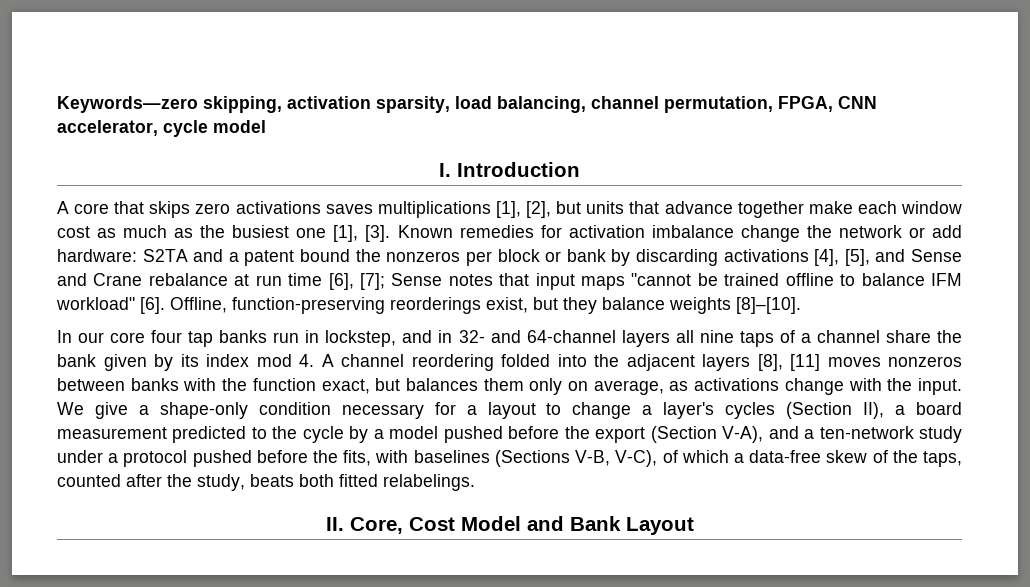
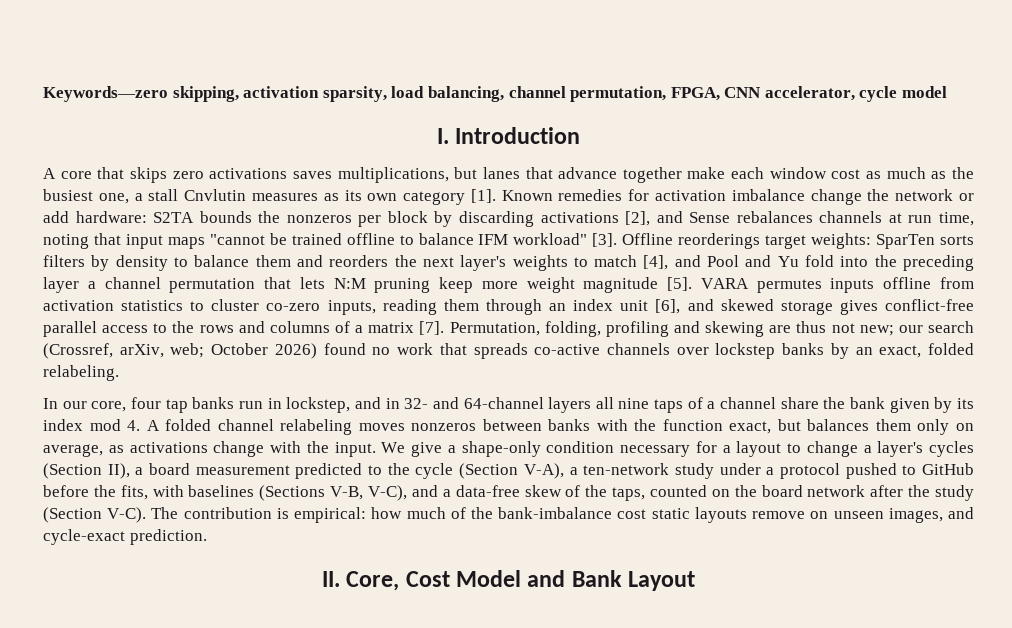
- A core that skips zero activations saves multiplications [1], [2], but units that advance together make each window cost as much as the busiest one [1], [3].
+ A core that skips zero activations saves multiplications, but lanes that advance together make each window cost as much as the busiest one, a stall Cnvlutin measures as its own category [1].
- Known remedies for activation imbalance change the network or add hardware: S2TA and a patent bound the nonzeros per block or bank by discarding activations [4], [5], and Sense and Crane rebalance at run time [6], [7]; Sense notes that input maps "cannot be trained offline to balance IFM workload" [6]. Offline, function-preserving reorderings exist, but they balance weights [8]–[10].
+ Known remedies for activation imbalance change the network or add hardware: S2TA bounds the nonzeros per block by discarding activations [2], and Sense rebalances channels at run time, noting that input maps "cannot be trained offline to balance IFM workload" [3]. Offline reorderings target weights: SparTen sorts filters by density to balance them and reorders the next layer's weights to match [4], and Pool and Yu fold into the preceding layer a channel permutation that lets N:M pruning keep more weight magnitude [5]. VARA permutes inputs offline from activation statistics to cluster co-zero inputs, reading them through an index unit [6], and skewed storage gives conflict-free parallel access to the rows and columns of a matrix [7]. Permutation, folding, profiling and skewing are thus not new; our search (Crossref, arXiv, web; October 2026) found no work that spreads co-active channels over lockstep banks by an exact, folded relabeling.
- In our core four tap banks run in lockstep, and in 32- and 64-channel layers all nine taps of a channel share the bank given by its index mod 4. A channel reordering folded into the adjacent layers [8], [11] moves nonzeros between banks with the function exact, but balances them only on average, as activations change with the input.
+ In our core, four tap banks run in lockstep, and in 32- and 64-channel layers all nine taps of a channel share the bank given by its index mod 4. A folded channel relabeling moves nonzeros between banks with the function exact, but balances them only on average, as activations change with the input.
- We give a shape-only condition necessary for a layout to change a layer's cycles (Section II), a board measurement predicted to the cycle by a model pushed before the export (Section V-A), and a ten-network study under a protocol pushed before the fits, with baselines (Sections V-B, V-C), of which a data-free skew of the taps, counted after the study, beats both fitted relabelings.
+ We give a shape-only condition necessary for a layout to change a layer's cycles (Section II), a board measurement predicted to the cycle (Section V-A), a ten-network study under a protocol pushed to GitHub before the fits, with baselines (Sections V-B, V-C), and a data-free skew of the taps, counted on the board network after the study (Section V-C). The contribution is empirical: how much of the bank-imbalance cost static layouts remove on unseen images, and cycle-exact prediction.

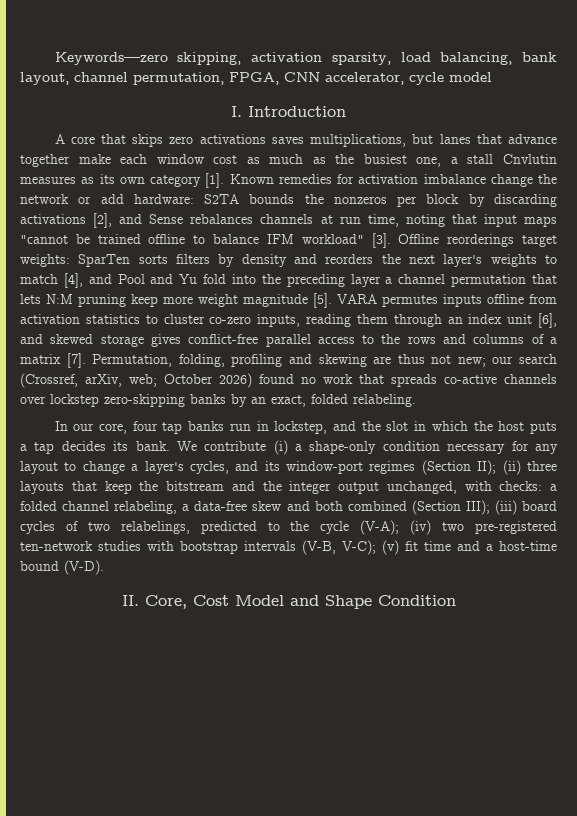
- Keywords—zero skipping, activation sparsity, load balancing, channel permutation, FPGA, CNN accelerator, cycle model
+ Keywords—zero skipping, activation sparsity, load balancing, bank layout, channel permutation, FPGA, CNN accelerator, cycle model
- Offline reorderings target weights: SparTen sorts filters by density to balance them and reorders the next layer's weights to match [4], and Pool and Yu fold into the preceding layer a channel permutation that lets N:M pruning keep more weight magnitude [5].
+ Offline reorderings target weights: SparTen sorts filters by density and reorders the next layer's weights to match [4], and Pool and Yu fold into the preceding layer a channel permutation that lets N:M pruning keep more weight magnitude [5].
- Permutation, folding, profiling and skewing are thus not new; our search (Crossref, arXiv, web; October 2026) found no work that spreads co-active channels over lockstep banks by an exact, folded relabeling.
+ Permutation, folding, profiling and skewing are thus not new; our search (Crossref, arXiv, web; October 2026) found no work that spreads co-active channels over lockstep zero-skipping banks by an exact, folded relabeling.
- In our core, four tap banks run in lockstep, and in 32- and 64-channel layers all nine taps of a channel share the bank given by its index mod 4. A folded channel relabeling moves nonzeros between banks with the function exact, but balances them only on average, as activations change with the input. We give a shape-only condition necessary for a layout to change a layer's cycles (Section II), a board measurement predicted to the cycle (Section V-A), a ten-network study under a protocol pushed to GitHub before the fits, with baselines (Sections V-B, V-C), and a data-free skew of the taps, counted on the board network after the study (Section V-C). The contribution is empirical: how much of the bank-imbalance cost static layouts remove on unseen images, and cycle-exact prediction.
+ In our core, four tap banks run in lockstep, and the slot in which the host puts a tap decides its bank. We contribute (i) a shape-only condition necessary for any layout to change a layer's cycles, and its window-port regimes (Section II); (ii) three layouts that keep the bitstream and the integer output unchanged, with checks: a folded channel relabeling, a data-free skew and both combined (Section III); (iii) board cycles of two relabelings, predicted to the cycle (V-A); (iv) two pre-registered ten-network studies with bootstrap intervals (V-B, V-C); (v) fit time and a host-time bound (V-D).
- II. Core, Cost Model and Bank Layout
+ II. Core, Cost Model and Shape Condition

